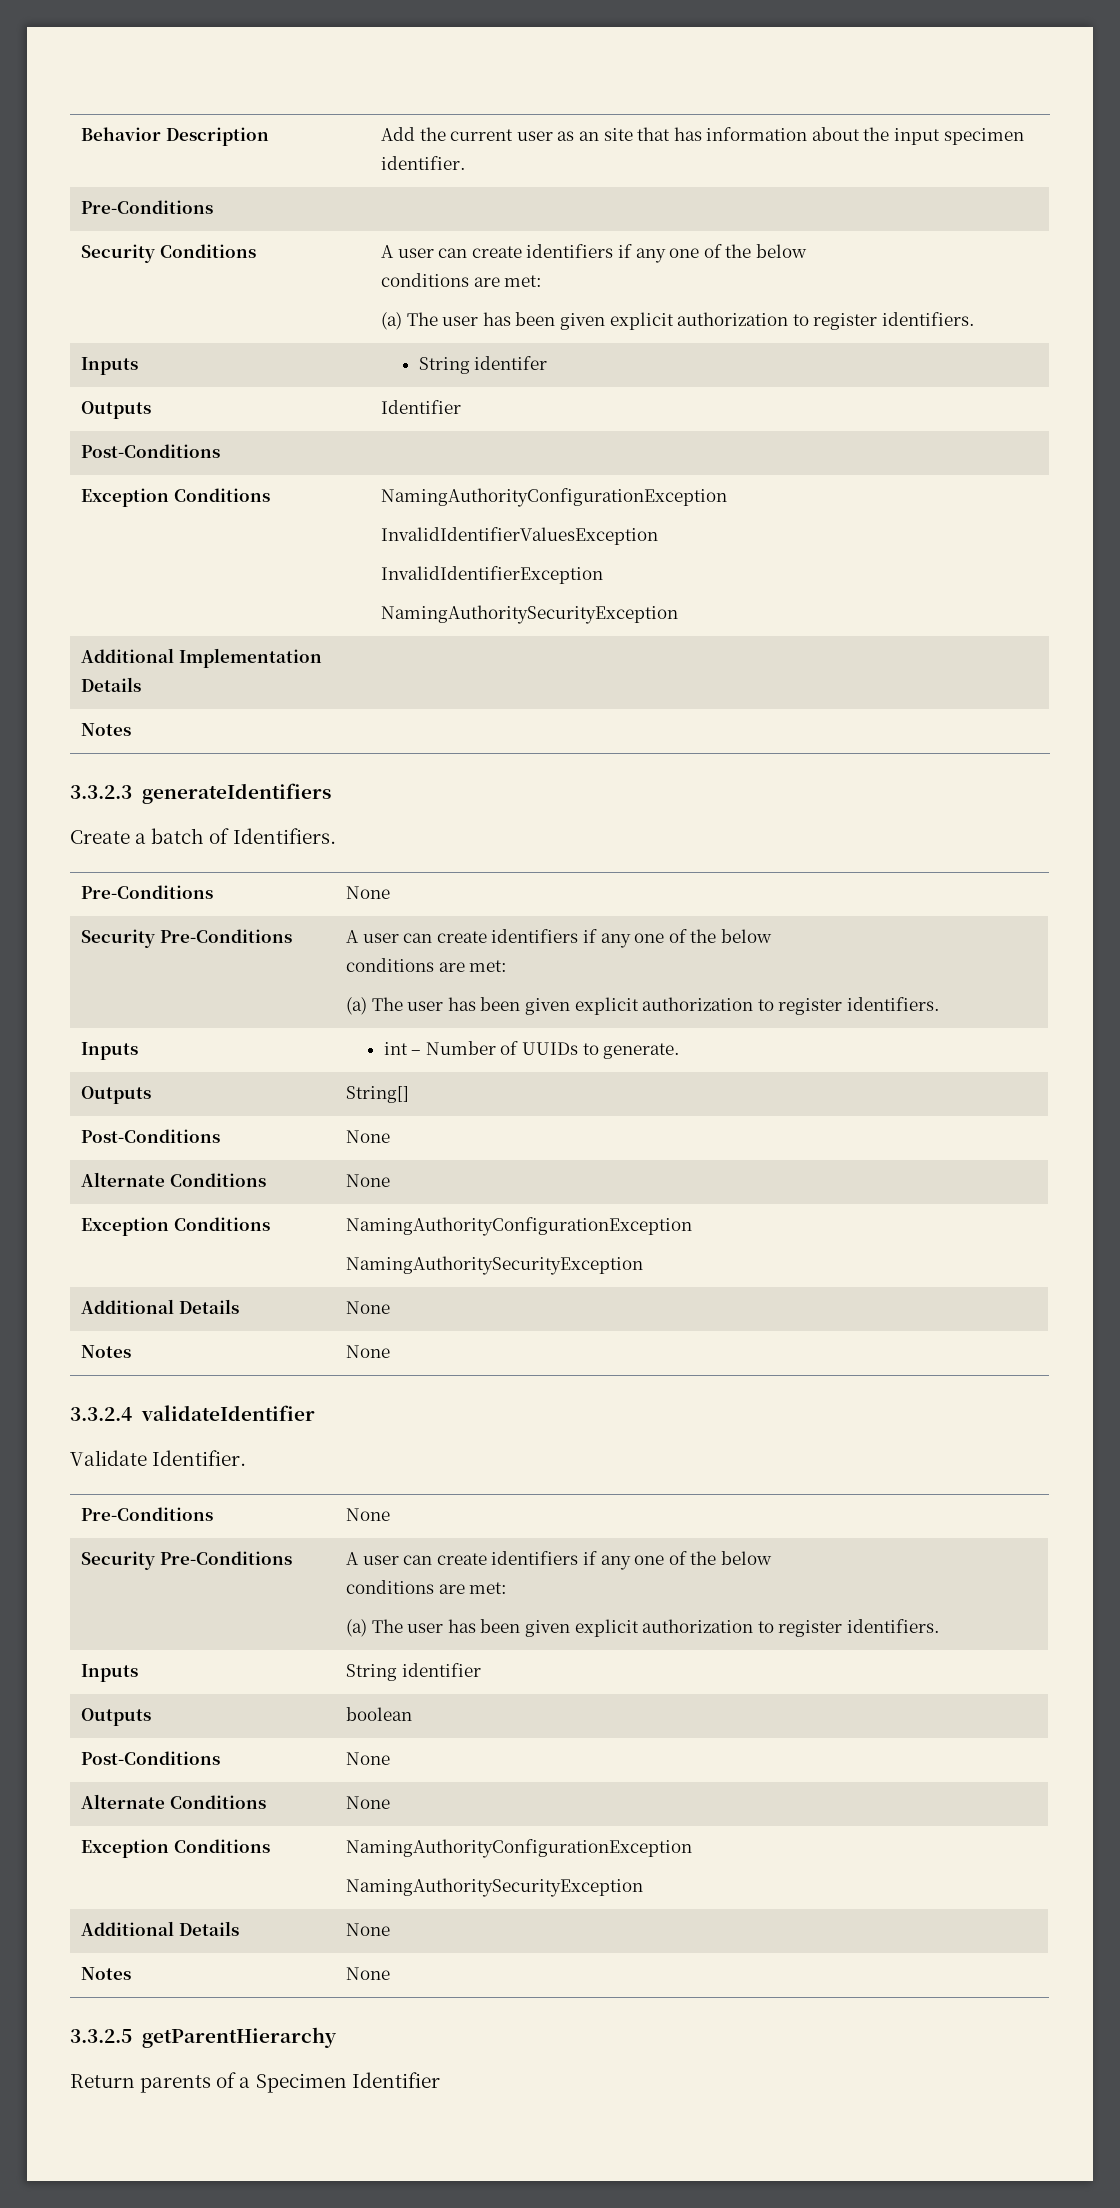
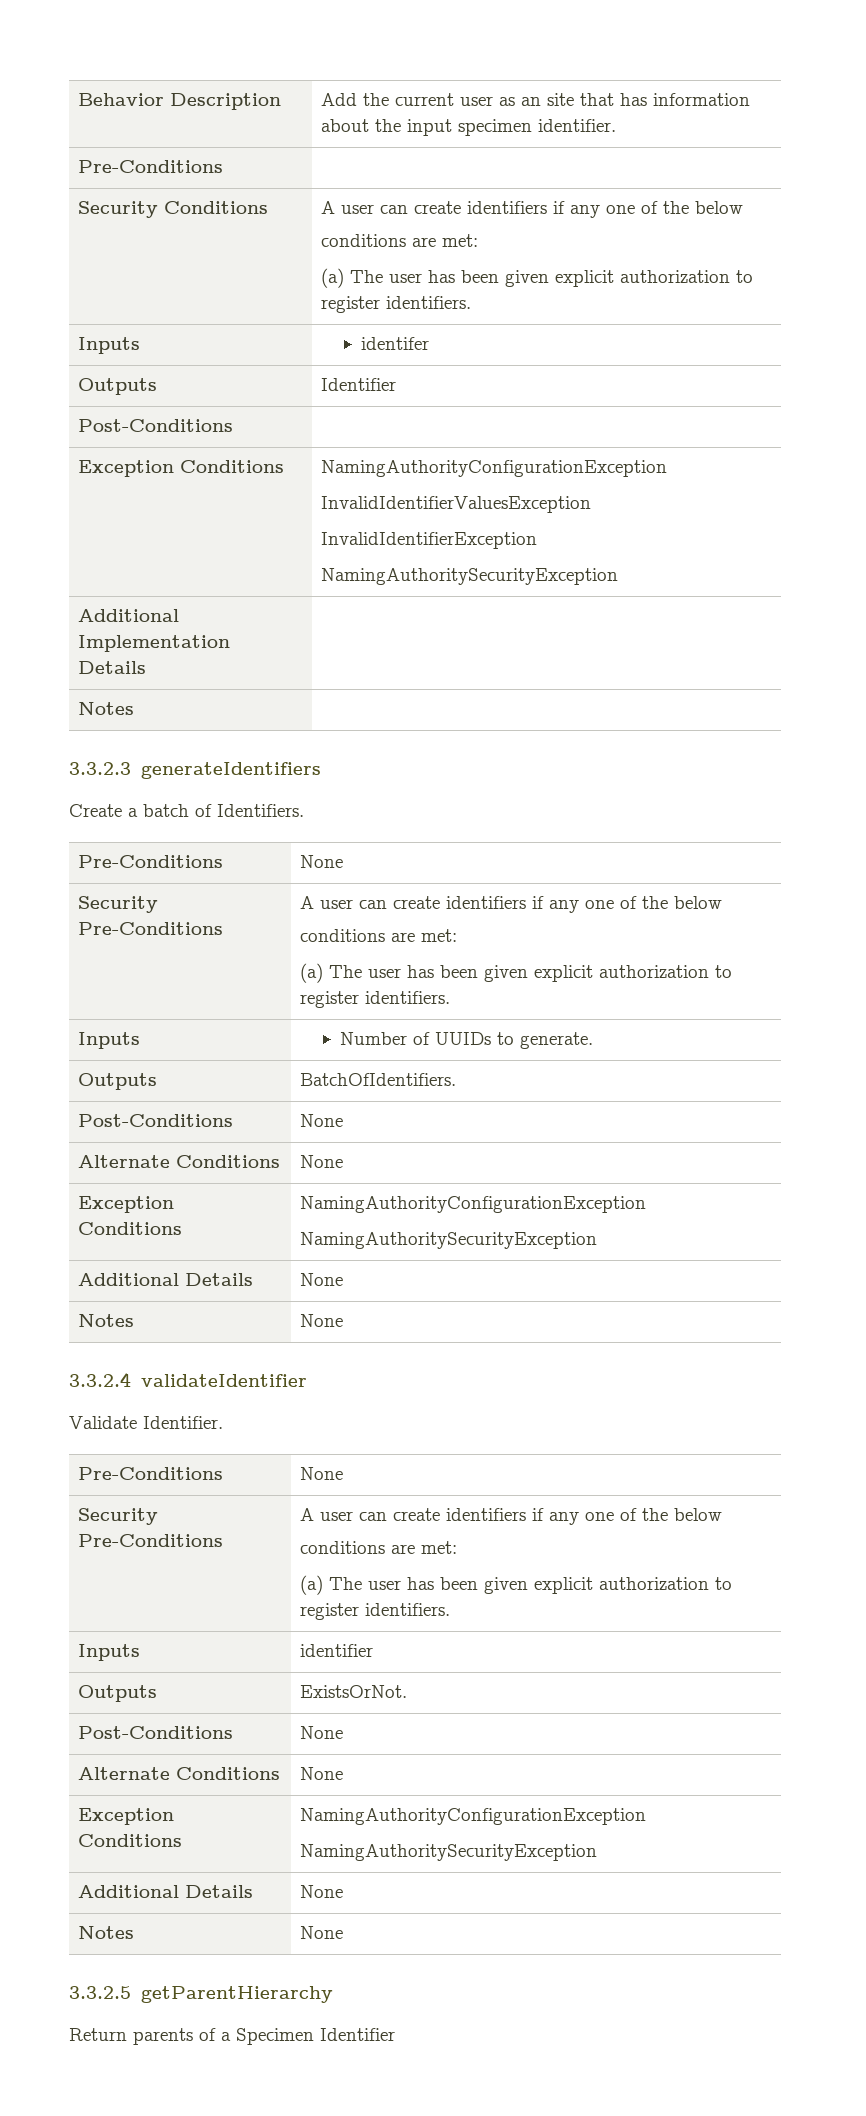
- Inputs | String identifer
+ Inputs | identifer
- Inputs | int – Number of UUIDs to generate.
+ Inputs | Number of UUIDs to generate.
- Outputs | String[]
+ Outputs | BatchOfIdentifiers.
- Inputs | String identifier
+ Inputs | identifier
- Outputs | boolean
+ Outputs | ExistsOrNot.

